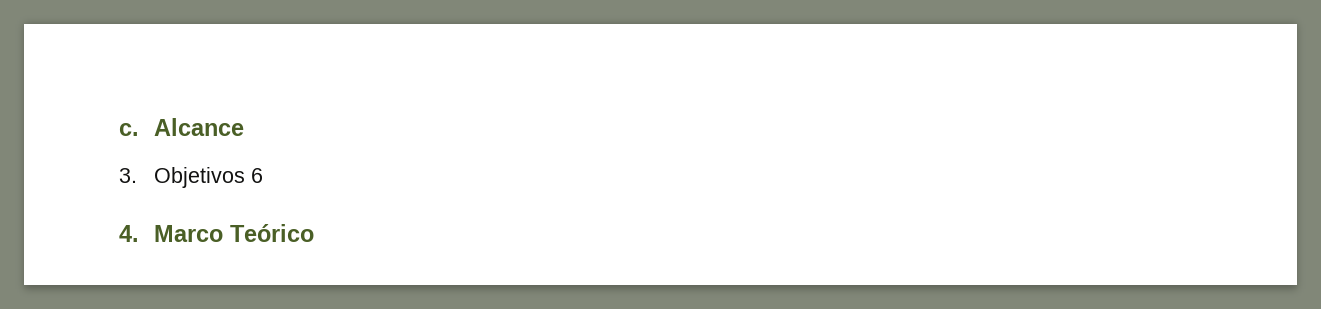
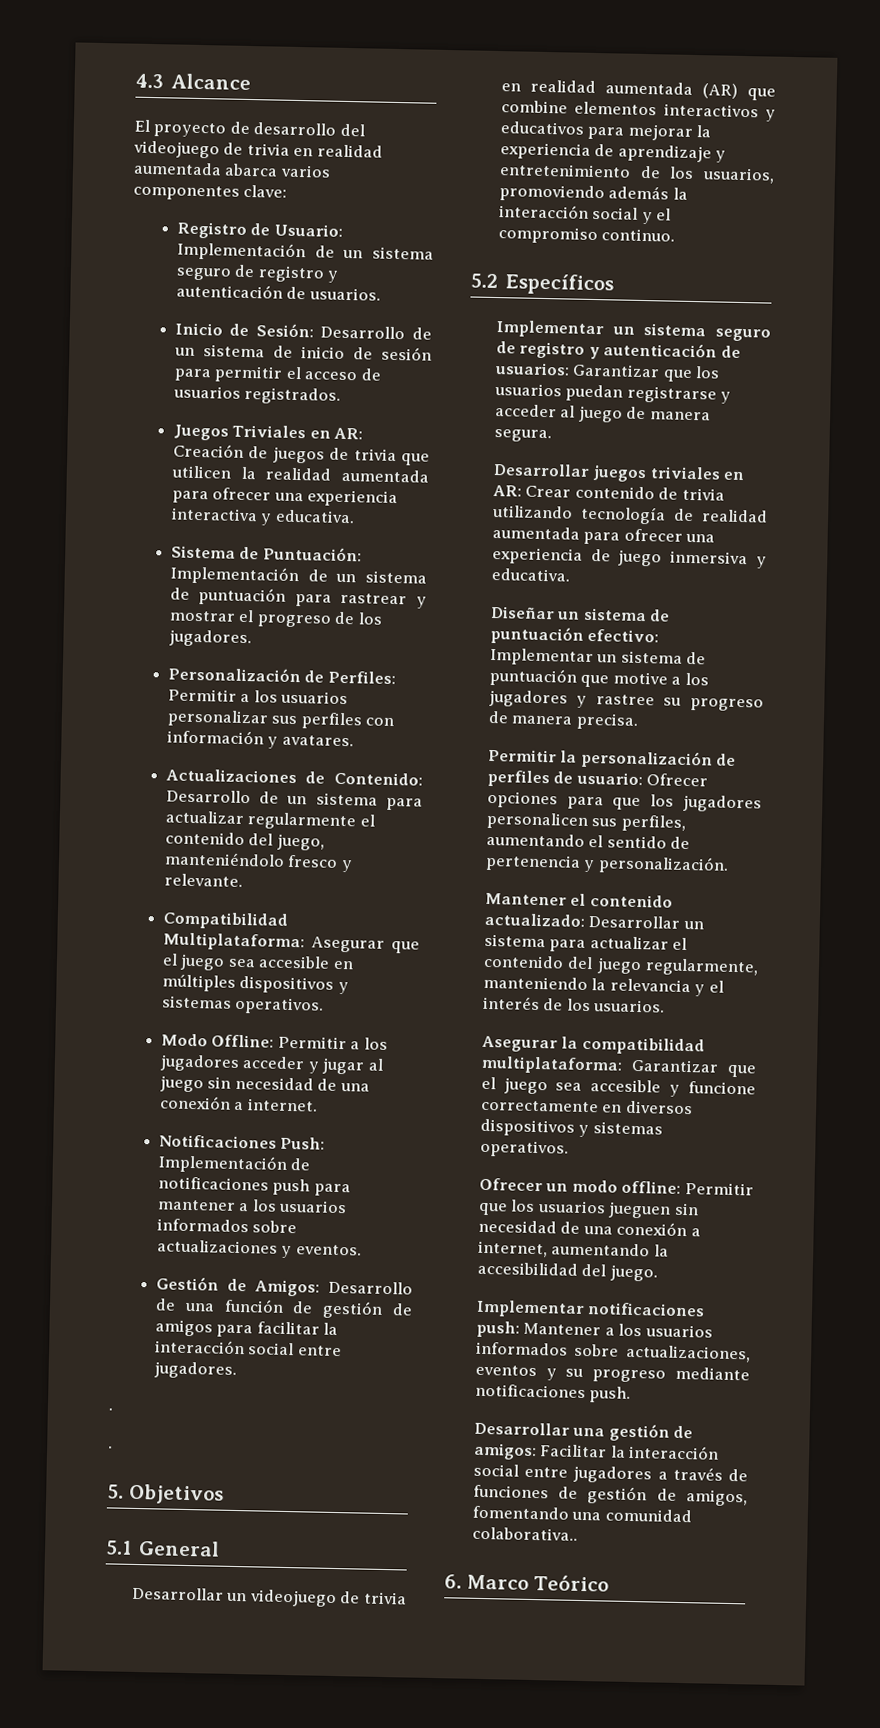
- c. Alcance
+ 4.3 Alcance
- 3. Objetivos 6
- 4. Marco Teórico
+ El proyecto de desarrollo del videojuego de trivia en realidad aumentada abarca varios componentes clave:
+ Registro de Usuario: Implementación de un sistema seguro de registro y autenticación de usuarios.
+ Inicio de Sesión: Desarrollo de un sistema de inicio de sesión para permitir el acceso de usuarios registrados.
+ Juegos Triviales en AR: Creación de juegos de trivia que utilicen la realidad aumentada para ofrecer una experiencia interactiva y educativa.
+ Sistema de Puntuación: Implementación de un sistema de puntuación para rastrear y mostrar el progreso de los jugadores.
+ Personalización de Perfiles: Permitir a los usuarios personalizar sus perfiles con información y avatares.
+ Actualizaciones de Contenido: Desarrollo de un sistema para actualizar regularmente el contenido del juego, manteniéndolo fresco y relevante.
+ Compatibilidad Multiplataforma: Asegurar que el juego sea accesible en múltiples dispositivos y sistemas operativos.
+ Modo Offline: Permitir a los jugadores acceder y jugar al juego sin necesidad de una conexión a internet.
+ Notificaciones Push: Implementación de notificaciones push para mantener a los usuarios informados sobre actualizaciones y eventos.
+ Gestión de Amigos: Desarrollo de una función de gestión de amigos para facilitar la interacción social entre jugadores.
+ .
+ .
+ 5. Objetivos
+ 5.1 General
+ Desarrollar un videojuego de trivia en realidad aumentada (AR) que combine elementos interactivos y educativos para mejorar la experiencia de aprendizaje y entretenimiento de los usuarios, promoviendo además la interacción social y el compromiso continuo.
+ 5.2 Específicos
+ Implementar un sistema seguro de registro y autenticación de usuarios: Garantizar que los usuarios puedan registrarse y acceder al juego de manera segura.
+ Desarrollar juegos triviales en AR: Crear contenido de trivia utilizando tecnología de realidad aumentada para ofrecer una experiencia de juego inmersiva y educativa.
+ Diseñar un sistema de puntuación efectivo: Implementar un sistema de puntuación que motive a los jugadores y rastree su progreso de manera precisa.
+ Permitir la personalización de perfiles de usuario: Ofrecer opciones para que los jugadores personalicen sus perfiles, aumentando el sentido de pertenencia y personalización.
+ Mantener el contenido actualizado: Desarrollar un sistema para actualizar el contenido del juego regularmente, manteniendo la relevancia y el interés de los usuarios.
+ Asegurar la compatibilidad multiplataforma: Garantizar que el juego sea accesible y funcione correctamente en diversos dispositivos y sistemas operativos.
+ Ofrecer un modo offline: Permitir que los usuarios jueguen sin necesidad de una conexión a internet, aumentando la accesibilidad del juego.
+ Implementar notificaciones push: Mantener a los usuarios informados sobre actualizaciones, eventos y su progreso mediante notificaciones push.
+ Desarrollar una gestión de amigos: Facilitar la interacción social entre jugadores a través de funciones de gestión de amigos, fomentando una comunidad colaborativa..
+ 6. Marco Teórico

